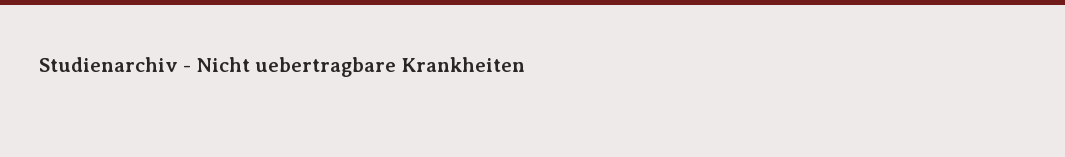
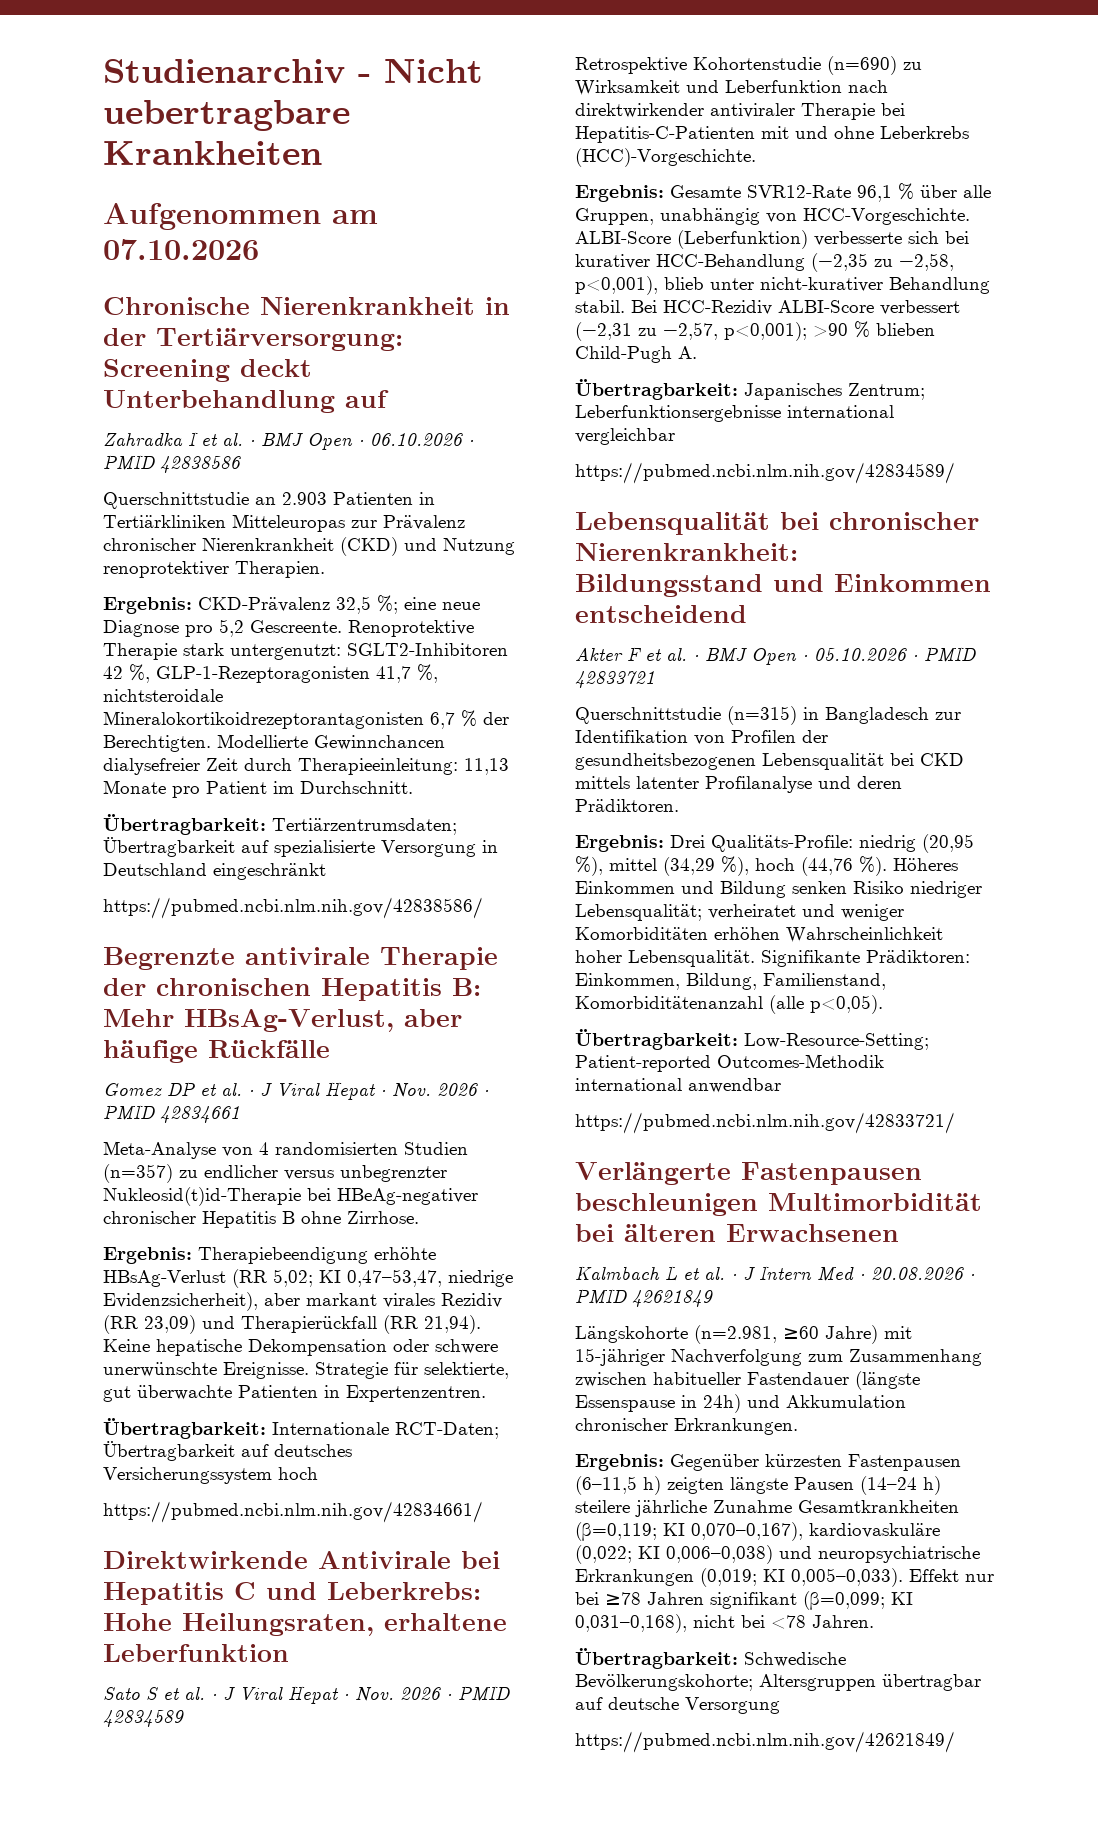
+ Aufgenommen am 07.10.2026
+ Chronische Nierenkrankheit in der Tertiärversorgung: Screening deckt Unterbehandlung auf
+ Zahradka I et al. · BMJ Open · 06.10.2026 · PMID 42838586
+ Querschnittstudie an 2.903 Patienten in Tertiärkliniken Mitteleuropas zur Prävalenz chronischer Nierenkrankheit (CKD) und Nutzung renoprotektiver Therapien.
+ Ergebnis: CKD-Prävalenz 32,5 %; eine neue Diagnose pro 5,2 Gescreente. Renoprotektive Therapie stark untergenutzt: SGLT2-Inhibitoren 42 %, GLP-1-Rezeptoragonisten 41,7 %, nichtsteroidale Mineralokortikoidrezeptorantagonisten 6,7 % der Berechtigten. Modellierte Gewinnchancen dialysefreier Zeit durch Therapieeinleitung: 11,13 Monate pro Patient im Durchschnitt.
+ Übertragbarkeit: Tertiärzentrumsdaten; Übertragbarkeit auf spezialisierte Versorgung in Deutschland eingeschränkt
+ https://pubmed.ncbi.nlm.nih.gov/42838586/
+ Begrenzte antivirale Therapie der chronischen Hepatitis B: Mehr HBsAg-Verlust, aber häufige Rückfälle
+ Gomez DP et al. · J Viral Hepat · Nov. 2026 · PMID 42834661
+ Meta-Analyse von 4 randomisierten Studien (n=357) zu endlicher versus unbegrenzter Nukleosid(t)id-Therapie bei HBeAg-negativer chronischer Hepatitis B ohne Zirrhose.
+ Ergebnis: Therapiebeendigung erhöhte HBsAg-Verlust (RR 5,02; KI 0,47–53,47, niedrige Evidenzsicherheit), aber markant virales Rezidiv (RR 23,09) und Therapierückfall (RR 21,94). Keine hepatische Dekompensation oder schwere unerwünschte Ereignisse. Strategie für selektierte, gut überwachte Patienten in Expertenzentren.
+ Übertragbarkeit: Internationale RCT-Daten; Übertragbarkeit auf deutsches Versicherungssystem hoch
+ https://pubmed.ncbi.nlm.nih.gov/42834661/
+ Direktwirkende Antivirale bei Hepatitis C und Leberkrebs: Hohe Heilungsraten, erhaltene Leberfunktion
+ Sato S et al. · J Viral Hepat · Nov. 2026 · PMID 42834589
+ Retrospektive Kohortenstudie (n=690) zu Wirksamkeit und Leberfunktion nach direktwirkender antiviraler Therapie bei Hepatitis-C-Patienten mit und ohne Leberkrebs (HCC)-Vorgeschichte.
+ Ergebnis: Gesamte SVR12-Rate 96,1 % über alle Gruppen, unabhängig von HCC-Vorgeschichte. ALBI-Score (Leberfunktion) verbesserte sich bei kurativer HCC-Behandlung (−2,35 zu −2,58, p<0,001), blieb unter nicht-kurativer Behandlung stabil. Bei HCC-Rezidiv ALBI-Score verbessert (−2,31 zu −2,57, p<0,001); >90 % blieben Child-Pugh A.
+ Übertragbarkeit: Japanisches Zentrum; Leberfunktionsergebnisse international vergleichbar
+ https://pubmed.ncbi.nlm.nih.gov/42834589/
+ Lebensqualität bei chronischer Nierenkrankheit: Bildungsstand und Einkommen entscheidend
+ Akter F et al. · BMJ Open · 05.10.2026 · PMID 42833721
+ Querschnittstudie (n=315) in Bangladesch zur Identifikation von Profilen der gesundheitsbezogenen Lebensqualität bei CKD mittels latenter Profilanalyse und deren Prädiktoren.
+ Ergebnis: Drei Qualitäts-Profile: niedrig (20,95 %), mittel (34,29 %), hoch (44,76 %). Höheres Einkommen und Bildung senken Risiko niedriger Lebensqualität; verheiratet und weniger Komorbiditäten erhöhen Wahrscheinlichkeit hoher Lebensqualität. Signifikante Prädiktoren: Einkommen, Bildung, Familienstand, Komorbiditätenanzahl (alle p<0,05).
+ Übertragbarkeit: Low-Resource-Setting; Patient-reported Outcomes-Methodik international anwendbar
+ https://pubmed.ncbi.nlm.nih.gov/42833721/
+ Verlängerte Fastenpausen beschleunigen Multimorbidität bei älteren Erwachsenen
+ Kalmbach L et al. · J Intern Med · 20.08.2026 · PMID 42621849
+ Längskohorte (n=2.981, ≥60 Jahre) mit 15-jähriger Nachverfolgung zum Zusammenhang zwischen habitueller Fastendauer (längste Essenspause in 24h) und Akkumulation chronischer Erkrankungen.
+ Ergebnis: Gegenüber kürzesten Fastenpausen (6–11,5 h) zeigten längste Pausen (14–24 h) steilere jährliche Zunahme Gesamtkrankheiten (β=0,119; KI 0,070–0,167), kardiovaskuläre (0,022; KI 0,006–0,038) und neuropsychiatrische Erkrankungen (0,019; KI 0,005–0,033). Effekt nur bei ≥78 Jahren signifikant (β=0,099; KI 0,031–0,168), nicht bei <78 Jahren.
+ Übertragbarkeit: Schwedische Bevölkerungskohorte; Altersgruppen übertragbar auf deutsche Versorgung
+ https://pubmed.ncbi.nlm.nih.gov/42621849/

